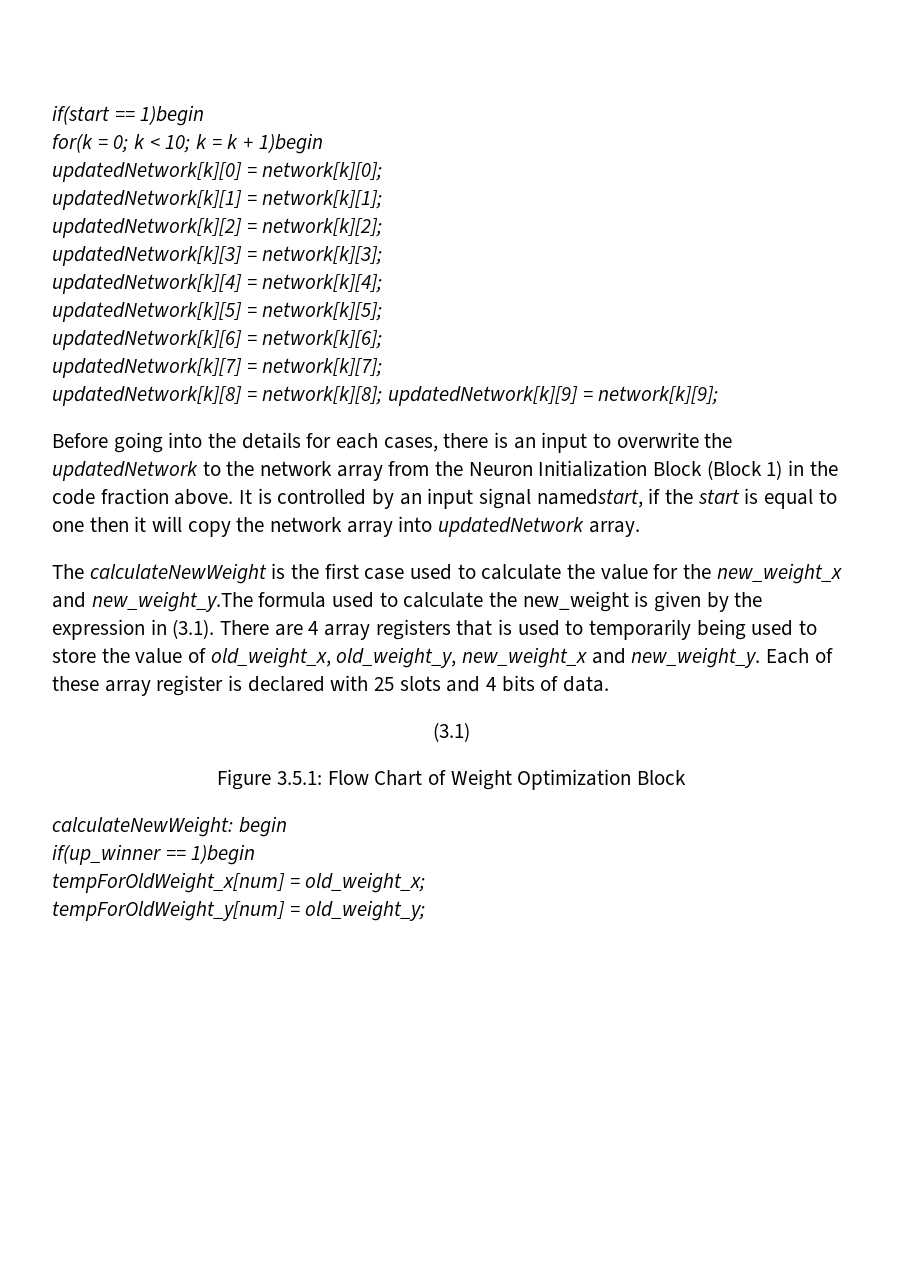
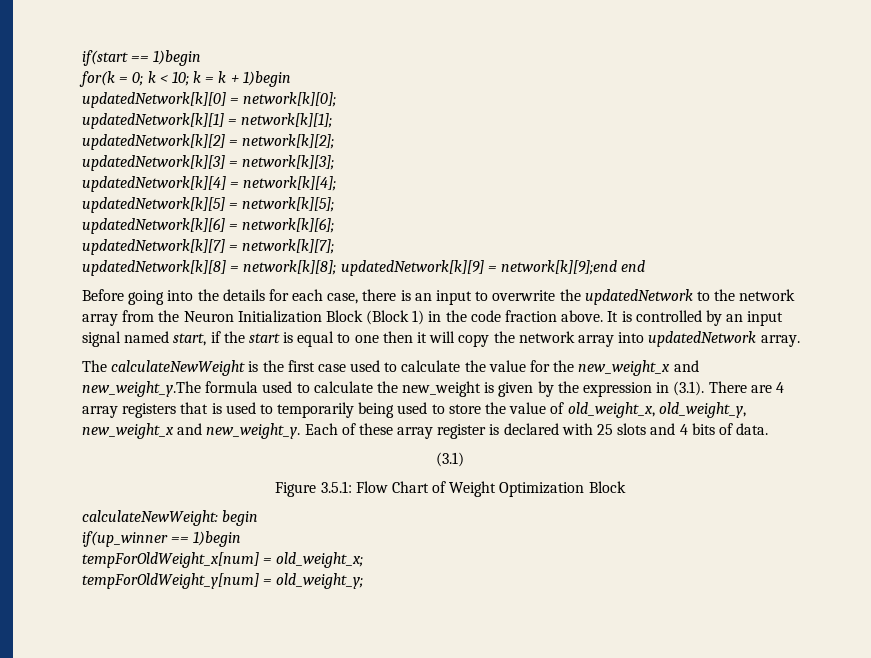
- updatedNetwork[k][8] = network[k][8]; updatedNetwork[k][9] = network[k][9];
+ updatedNetwork[k][8] = network[k][8]; updatedNetwork[k][9] = network[k][9];end end
- Before going into the details for each cases, there is an input to overwrite the updatedNetwork to the network array from the Neuron Initialization Block (Block 1) in the code fraction above.
+ Before going into the details for each case, there is an input to overwrite the updatedNetwork to the network array from the Neuron Initialization Block (Block 1) in the code fraction above.
- It is controlled by an input signal namedstart, if the start is equal to one then it will copy the network array into updatedNetwork array.
+ It is controlled by an input signal named start, if the start is equal to one then it will copy the network array into updatedNetwork array.

